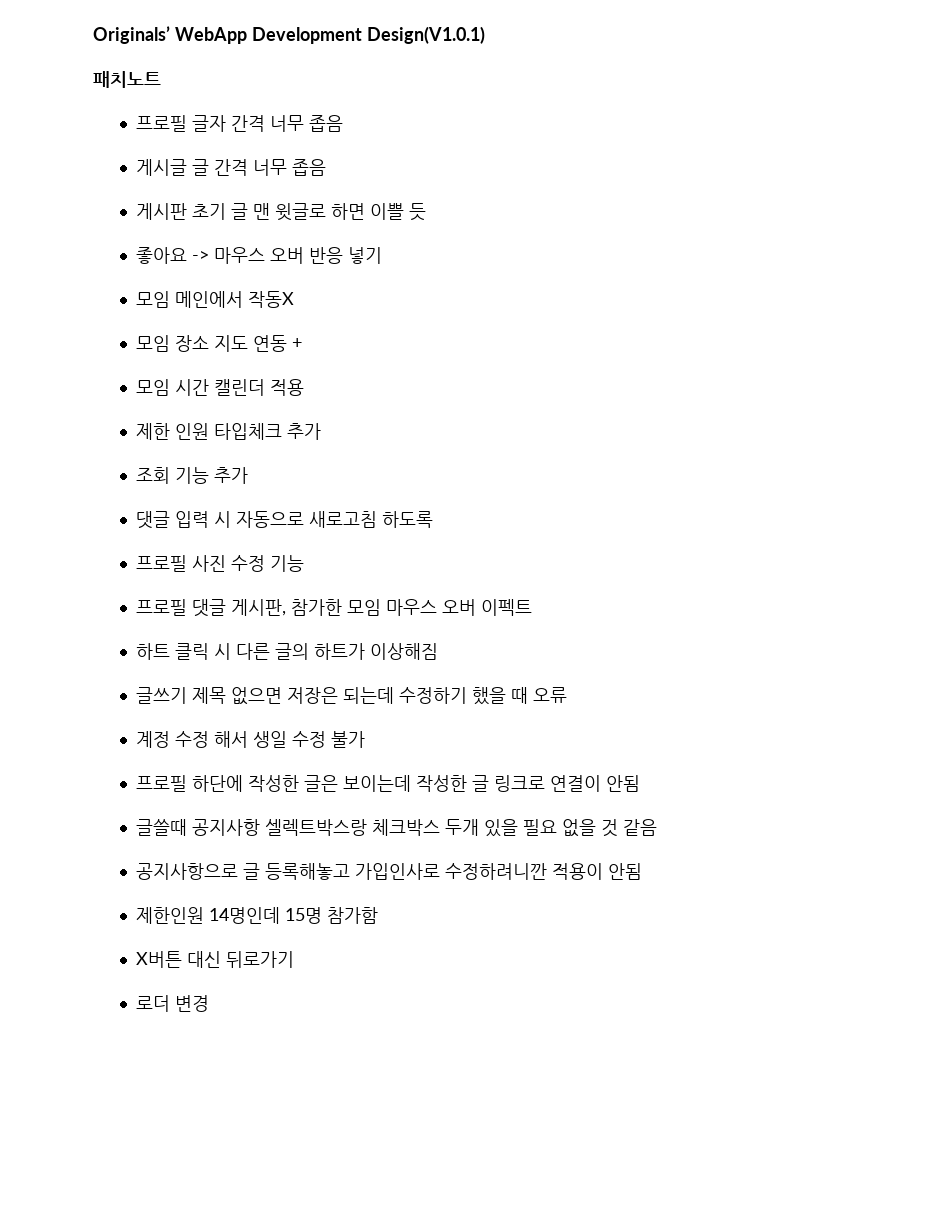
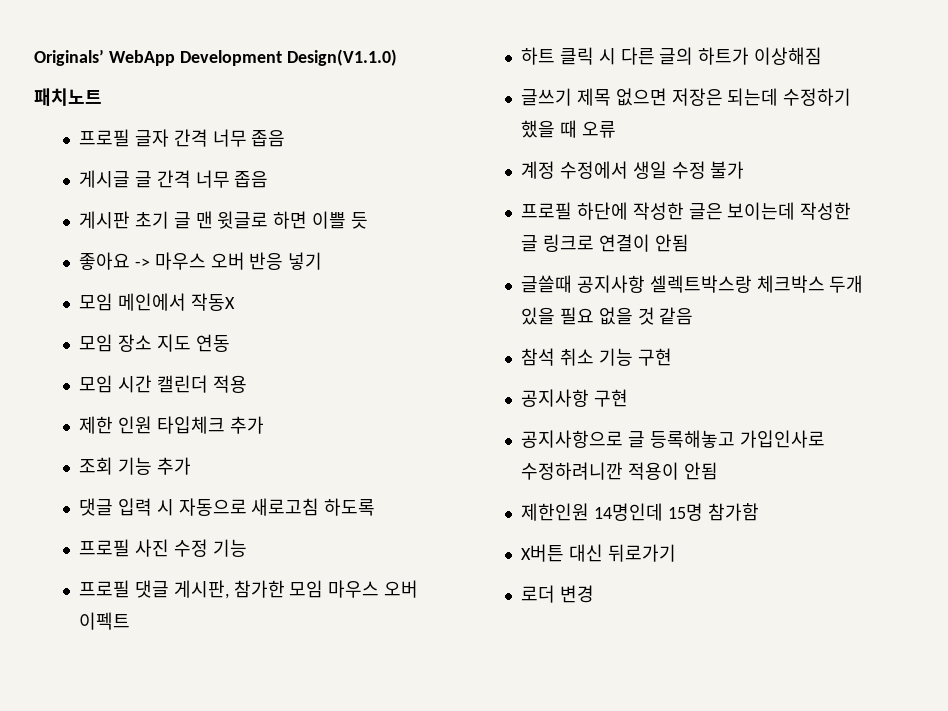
- Originals’ WebApp Development Design(V1.0.1)
+ Originals’ WebApp Development Design(V1.1.0)
- 모임 장소 지도 연동 +
+ 모임 장소 지도 연동
- 계정 수정 해서 생일 수정 불가
+ 계정 수정에서 생일 수정 불가
+ 참석 취소 기능 구현
+ 공지사항 구현

